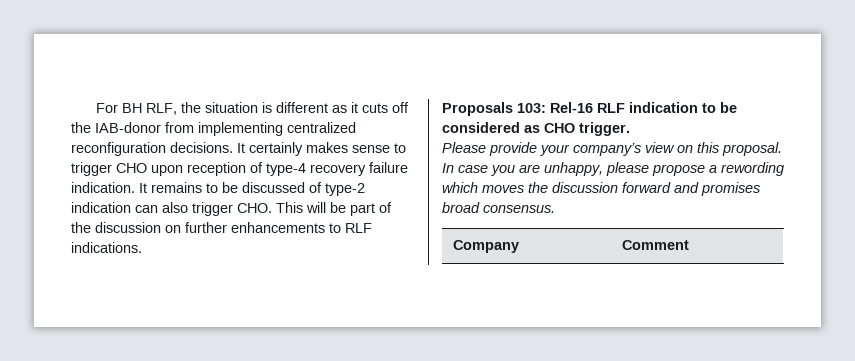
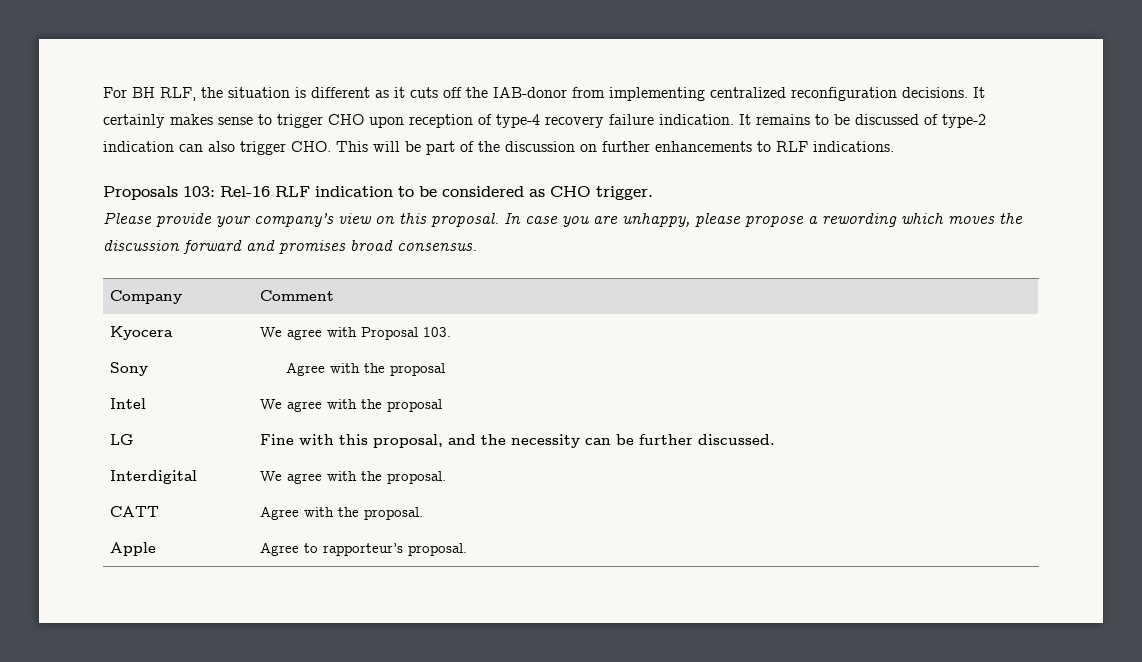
+ Kyocera | We agree with Proposal 103.
+ Sony | Agree with the proposal
+ Intel | We agree with the proposal
+ LG | Fine with this proposal, and the necessity can be further discussed.
+ Interdigital | We agree with the proposal.
+ CATT | Agree with the proposal.
+ Apple | Agree to rapporteur’s proposal.

